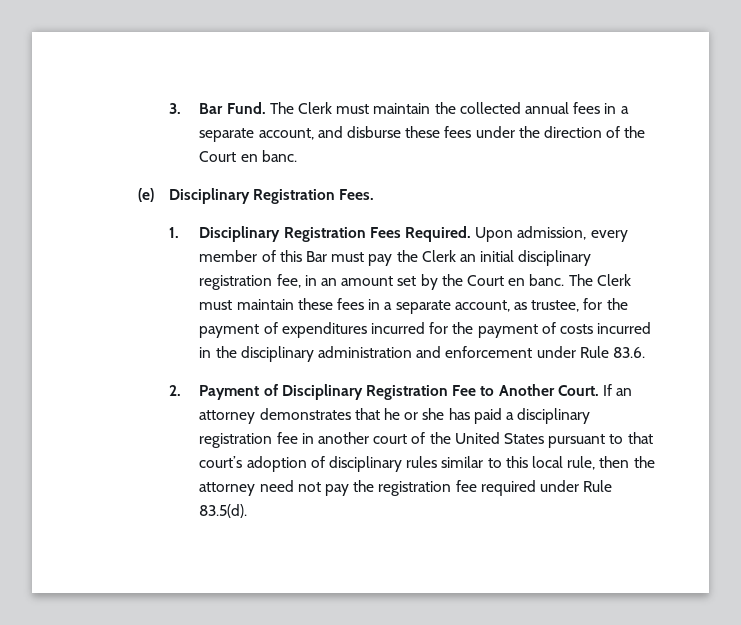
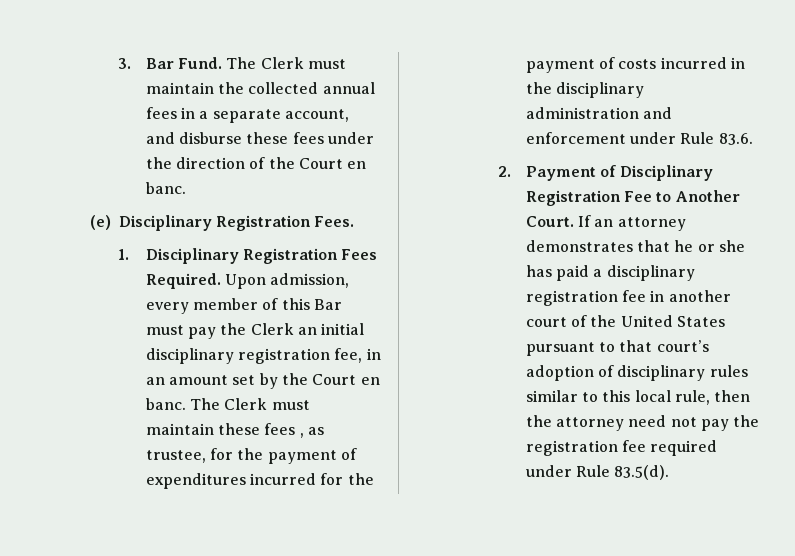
- The Clerk must maintain these fees in a separate account, as trustee, for the payment of expenditures incurred for the payment of costs incurred in the disciplinary administration and enforcement under Rule 83.6.
+ The Clerk must maintain these fees , as trustee, for the payment of expenditures incurred for the payment of costs incurred in the disciplinary administration and enforcement under Rule 83.6.

